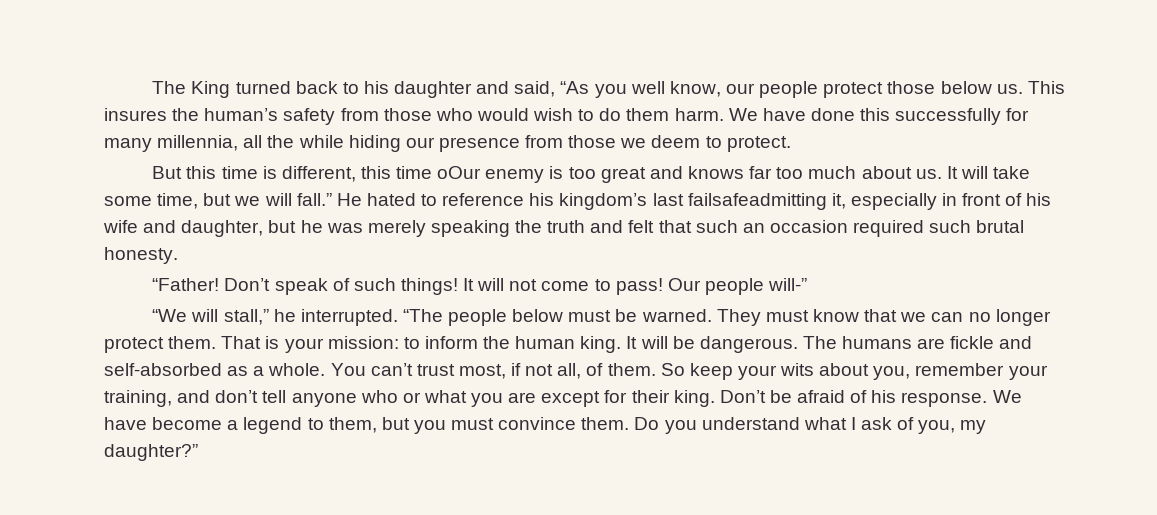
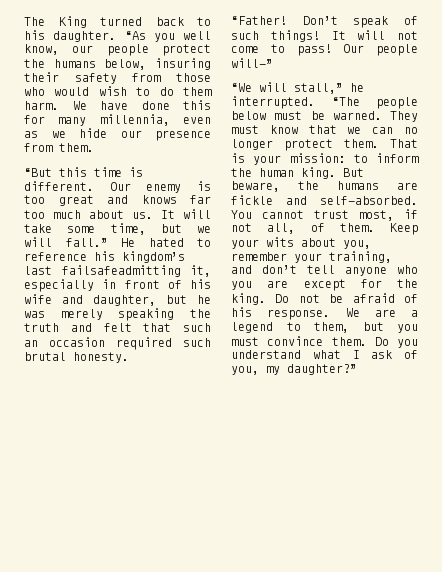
- The King turned back to his daughter and said, “As you well know, our people protect those below us. This insures the human’s safety from those who would wish to do them harm.
+ The King turned back to his daughter. “As you well know, our people protect the humans below, insuring their safety from those who would wish to do them harm.
- We have done this successfully for many millennia, all the while hiding our presence from those we deem to protect.
- But this time is different, this time oOur enemy is too great and knows far too much about us.
+ We have done this for many millennia, even as we hide our presence from them.
+ “But this time is different. Our enemy is too great and knows far too much about us.
- It will be dangerous. The humans are fickle and self-absorbed as a whole. You can’t trust most, if not all, of them.
+ But beware, the humans are fickle and self-absorbed. You cannot trust most, if not all, of them.
- So keep your wits about you, remember your training, and don’t tell anyone who or what you are except for their king. Don’t be afraid of his response.
+ Keep your wits about you, remember your training, and don’t tell anyone who you are except for the king. Do not be afraid of his response.
- We have become a legend to them, but you must convince them.
+ We are a legend to them, but you must convince them.

